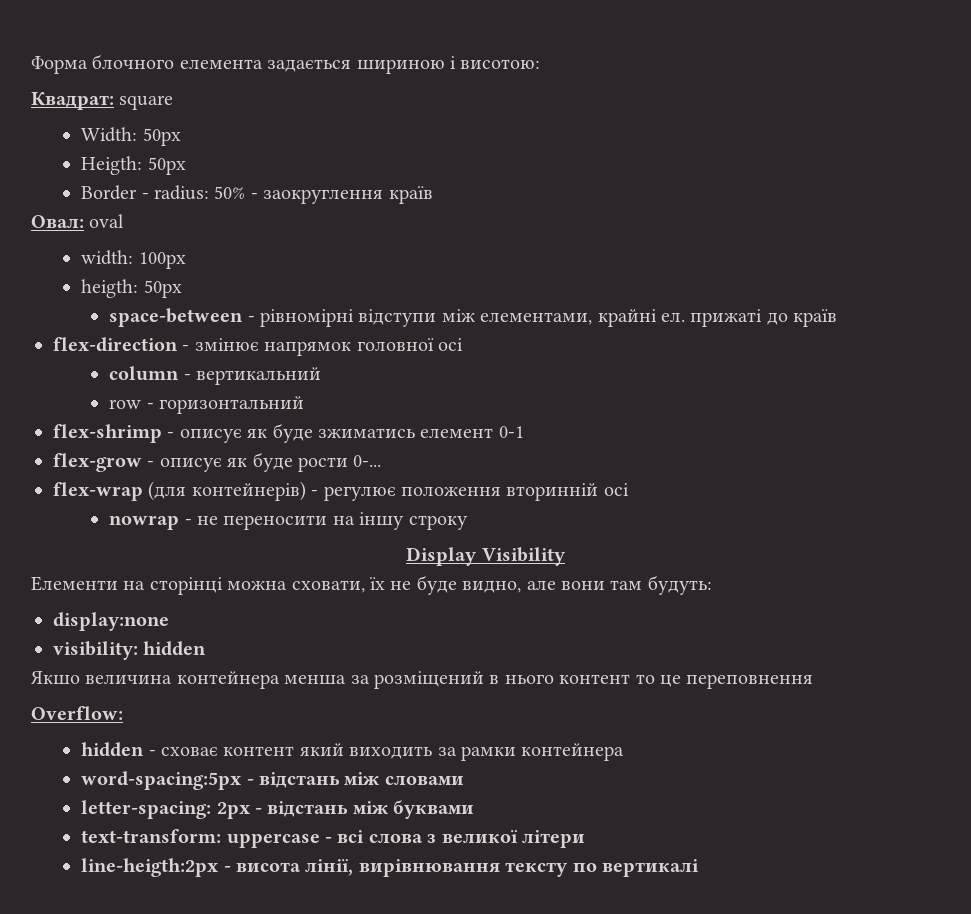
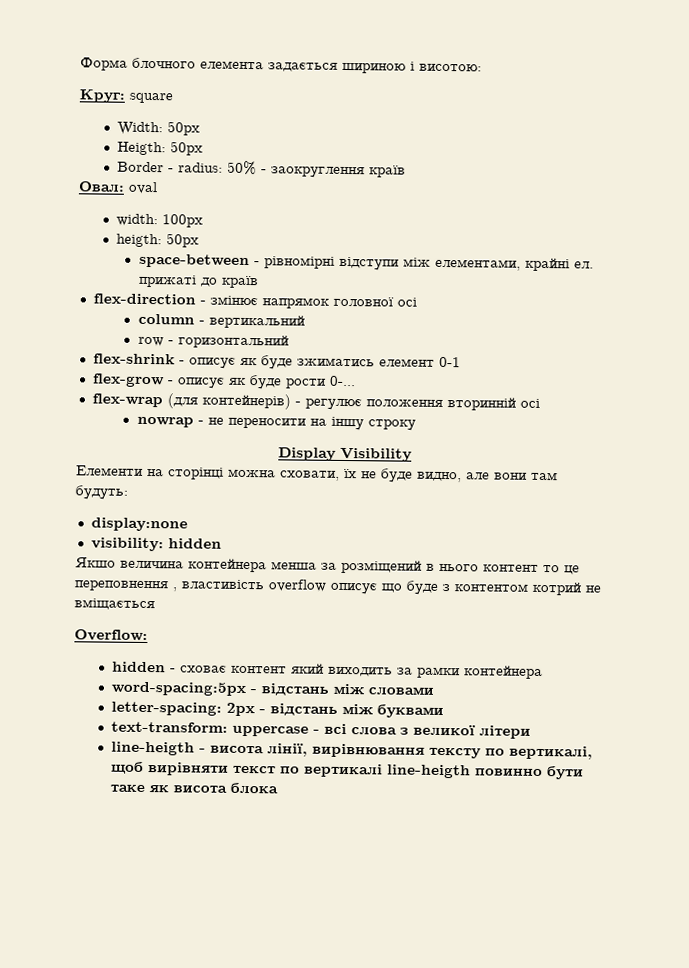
- Квадрат: square
+ Круг: square
- flex-shrimp - описує як буде зжиматись елемент 0-1
+ flex-shrink - описує як буде зжиматись елемент 0-1
- Якшо величина контейнера менша за розміщений в нього контент то це переповнення
+ Якшо величина контейнера менша за розміщений в нього контент то це переповнення , властивість overflow описує що буде з контентом котрий не вміщається
- line-heigth:2px - висота лінії, вирівнювання тексту по вертикалі
+ line-heigth - висота лінії, вирівнювання тексту по вертикалі, щоб вирівняти текст по вертикалі line-heigth повинно бути таке як висота блока

